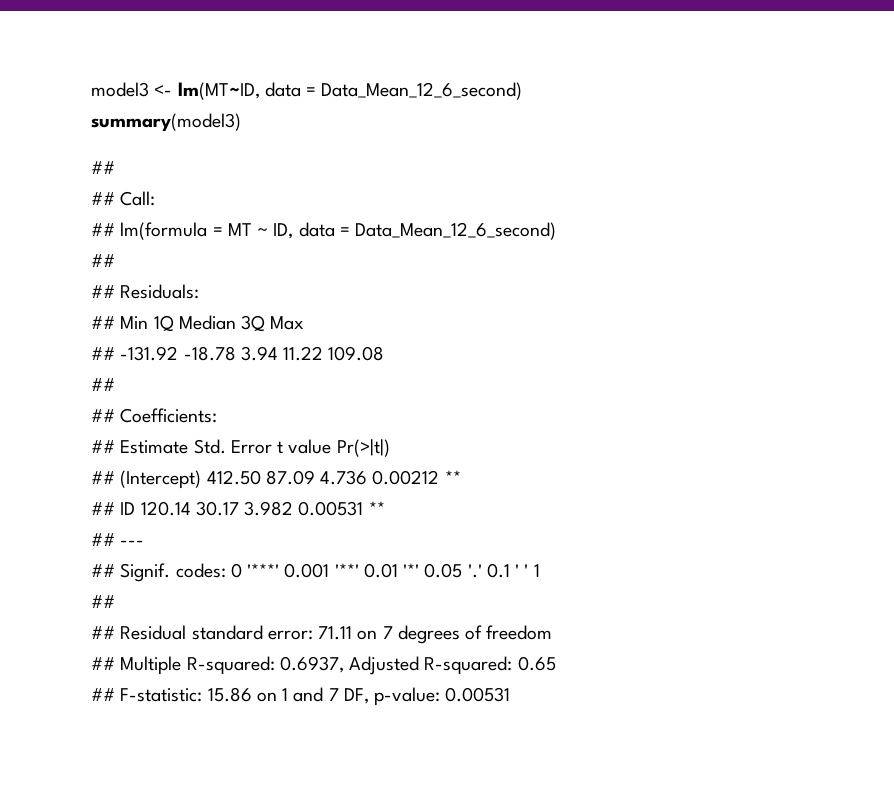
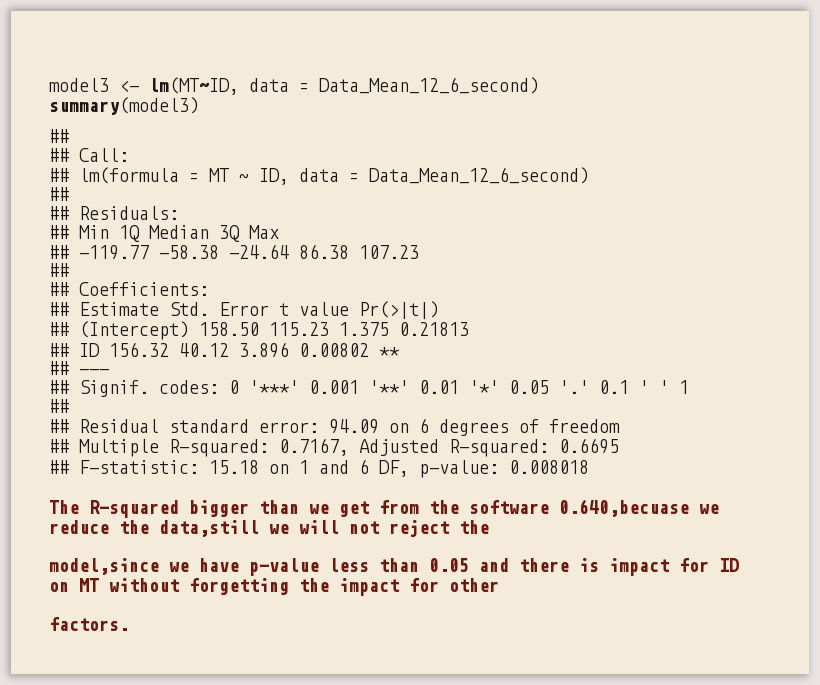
- ## -131.92 -18.78 3.94 11.22 109.08
+ ## -119.77 -58.38 -24.64 86.38 107.23
- ## (Intercept) 412.50 87.09 4.736 0.00212 **
- ## ID 120.14 30.17 3.982 0.00531 **
+ ## (Intercept) 158.50 115.23 1.375 0.21813
+ ## ID 156.32 40.12 3.896 0.00802 **
- ## Residual standard error: 71.11 on 7 degrees of freedom
+ ## Residual standard error: 94.09 on 6 degrees of freedom
- ## Multiple R-squared: 0.6937, Adjusted R-squared: 0.65
+ ## Multiple R-squared: 0.7167, Adjusted R-squared: 0.6695
- ## F-statistic: 15.86 on 1 and 7 DF, p-value: 0.00531
+ ## F-statistic: 15.18 on 1 and 6 DF, p-value: 0.008018
+ The R-squared bigger than we get from the software 0.640,becuase we reduce the data,still we will not reject the
+ model,since we have p-value less than 0.05 and there is impact for ID on MT without forgetting the impact for other
+ factors.

